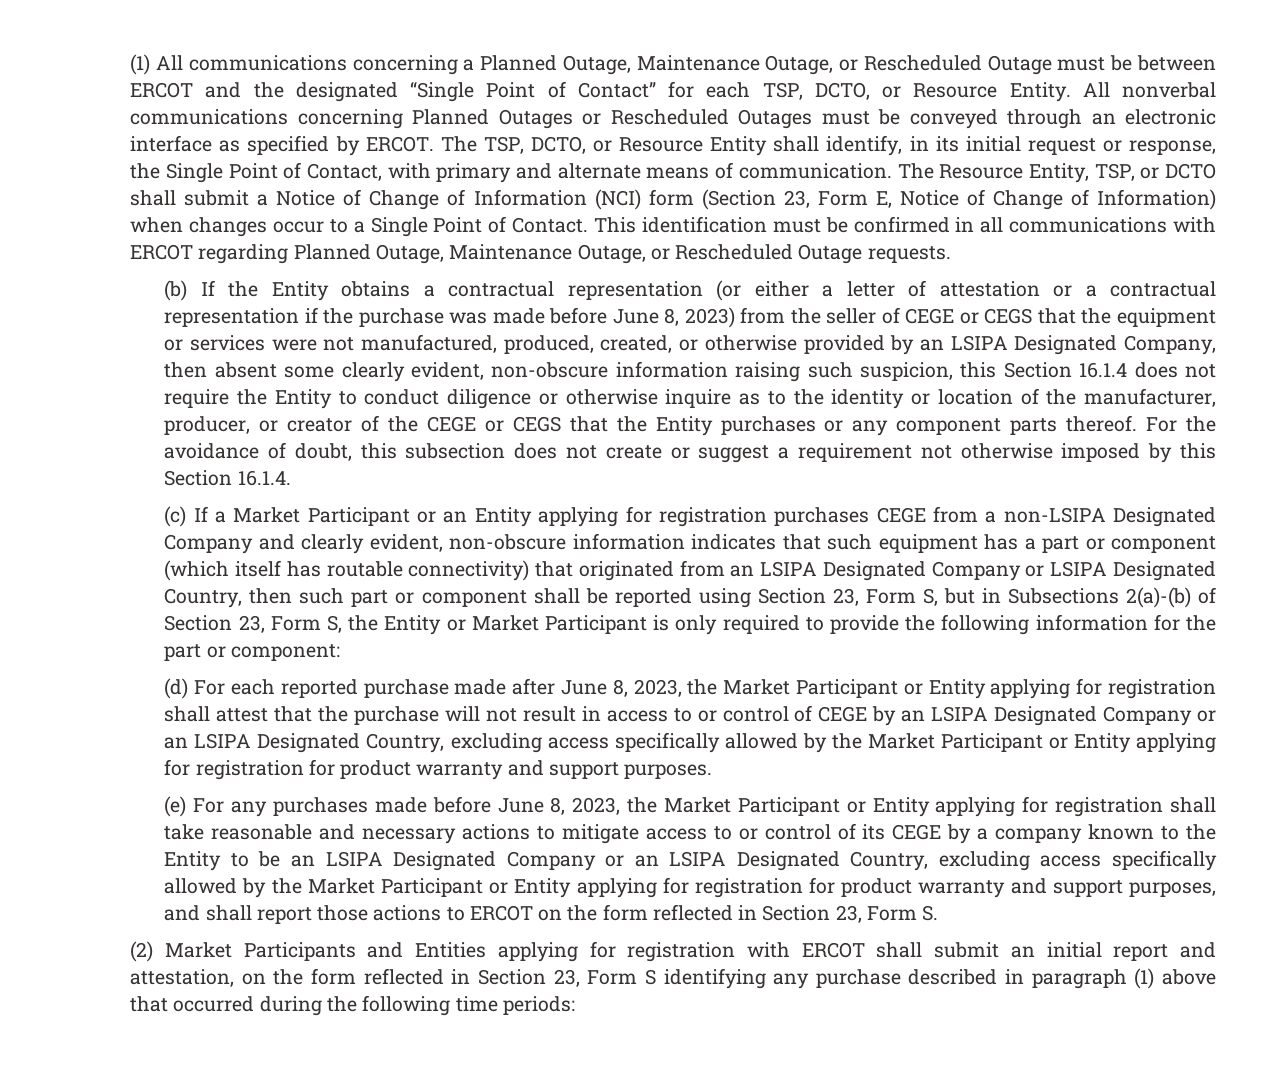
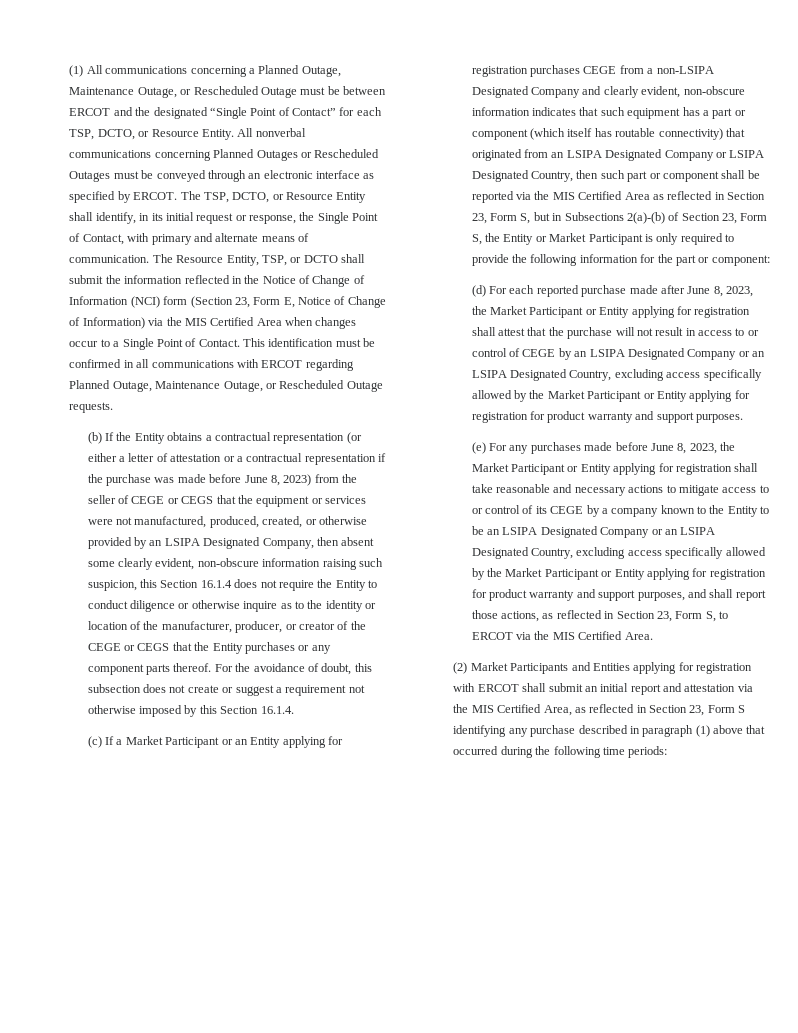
- The Resource Entity, TSP, or DCTO shall submit a Notice of Change of Information (NCI) form (Section 23, Form E, Notice of Change of Information) when changes occur to a Single Point of Contact.
+ The Resource Entity, TSP, or DCTO shall submit the information reflected in the Notice of Change of Information (NCI) form (Section 23, Form E, Notice of Change of Information) via the MIS Certified Area when changes occur to a Single Point of Contact.
- (c) If a Market Participant or an Entity applying for registration purchases CEGE from a non-LSIPA Designated Company and clearly evident, non-obscure information indicates that such equipment has a part or component (which itself has routable connectivity) that originated from an LSIPA Designated Company or LSIPA Designated Country, then such part or component shall be reported using Section 23, Form S, but in Subsections 2(a)-(b) of Section 23, Form S, the Entity or Market Participant is only required to provide the following information for the part or component:
+ (c) If a Market Participant or an Entity applying for registration purchases CEGE from a non-LSIPA Designated Company and clearly evident, non-obscure information indicates that such equipment has a part or component (which itself has routable connectivity) that originated from an LSIPA Designated Company or LSIPA Designated Country, then such part or component shall be reported via the MIS Certified Area as reflected in Section 23, Form S, but in Subsections 2(a)-(b) of Section 23, Form S, the Entity or Market Participant is only required to provide the following information for the part or component:
- (e) For any purchases made before June 8, 2023, the Market Participant or Entity applying for registration shall take reasonable and necessary actions to mitigate access to or control of its CEGE by a company known to the Entity to be an LSIPA Designated Company or an LSIPA Designated Country, excluding access specifically allowed by the Market Participant or Entity applying for registration for product warranty and support purposes, and shall report those actions to ERCOT on the form reflected in Section 23, Form S.
+ (e) For any purchases made before June 8, 2023, the Market Participant or Entity applying for registration shall take reasonable and necessary actions to mitigate access to or control of its CEGE by a company known to the Entity to be an LSIPA Designated Company or an LSIPA Designated Country, excluding access specifically allowed by the Market Participant or Entity applying for registration for product warranty and support purposes, and shall report those actions, as reflected in Section 23, Form S, to ERCOT via the MIS Certified Area.
- (2) Market Participants and Entities applying for registration with ERCOT shall submit an initial report and attestation, on the form reflected in Section 23, Form S identifying any purchase described in paragraph (1) above that occurred during the following time periods:
+ (2) Market Participants and Entities applying for registration with ERCOT shall submit an initial report and attestation via the MIS Certified Area, as reflected in Section 23, Form S identifying any purchase described in paragraph (1) above that occurred during the following time periods:

